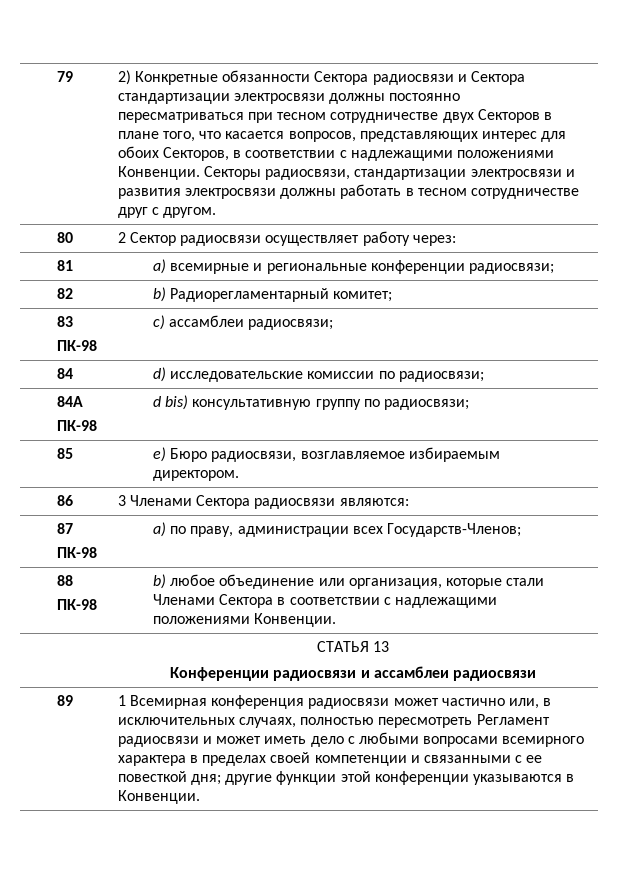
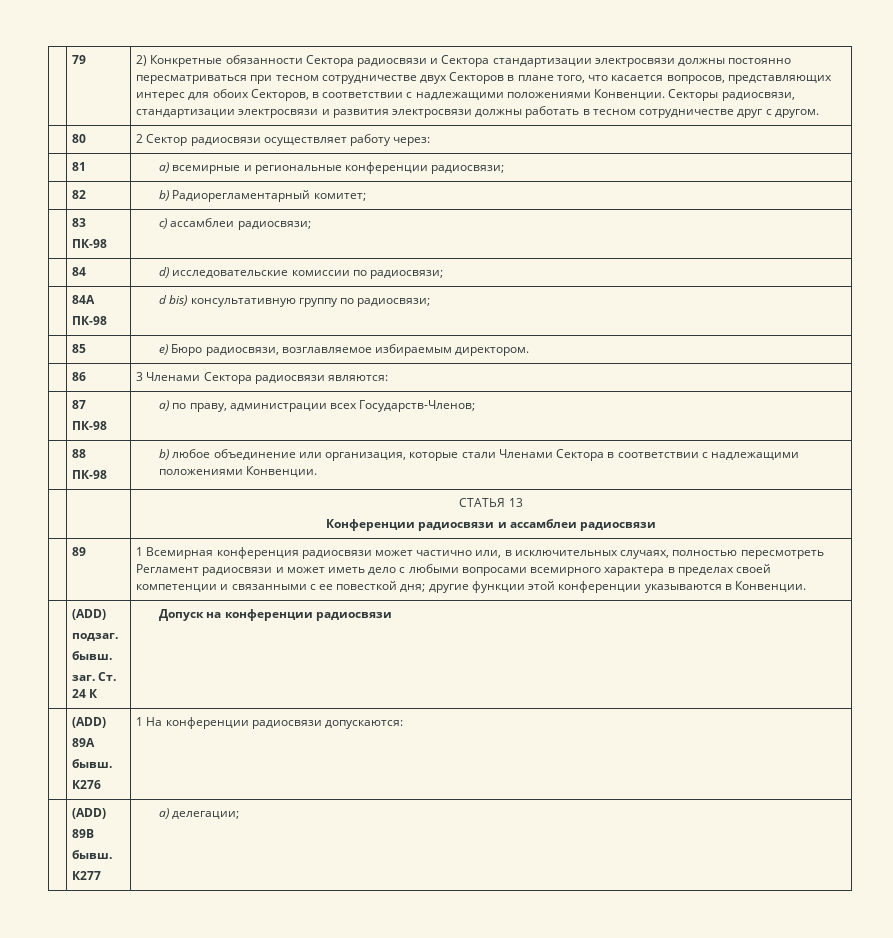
  1 Всемирная конференция радиосвязи может частично или, в исключительных случаях, полностью пересмотреть Регламент радиосвязи и может иметь дело с любыми вопросами всемирного характера в пределах своей компетенции и связанными с ее повесткой дня; другие функции этой конференции указываются в Конвенции.
+ | (ADD)
+ подзаг.
+ бывш.
+ заг. Ст. 24 К | Допуск на конференции радиосвязи
+ | (ADD)
+ 89A
+ бывш.
+ К276 | 1 На конференции радиосвязи допускаются:
+ | (ADD)
+ 89B
+ бывш.
+ К277 | а) делегации;

